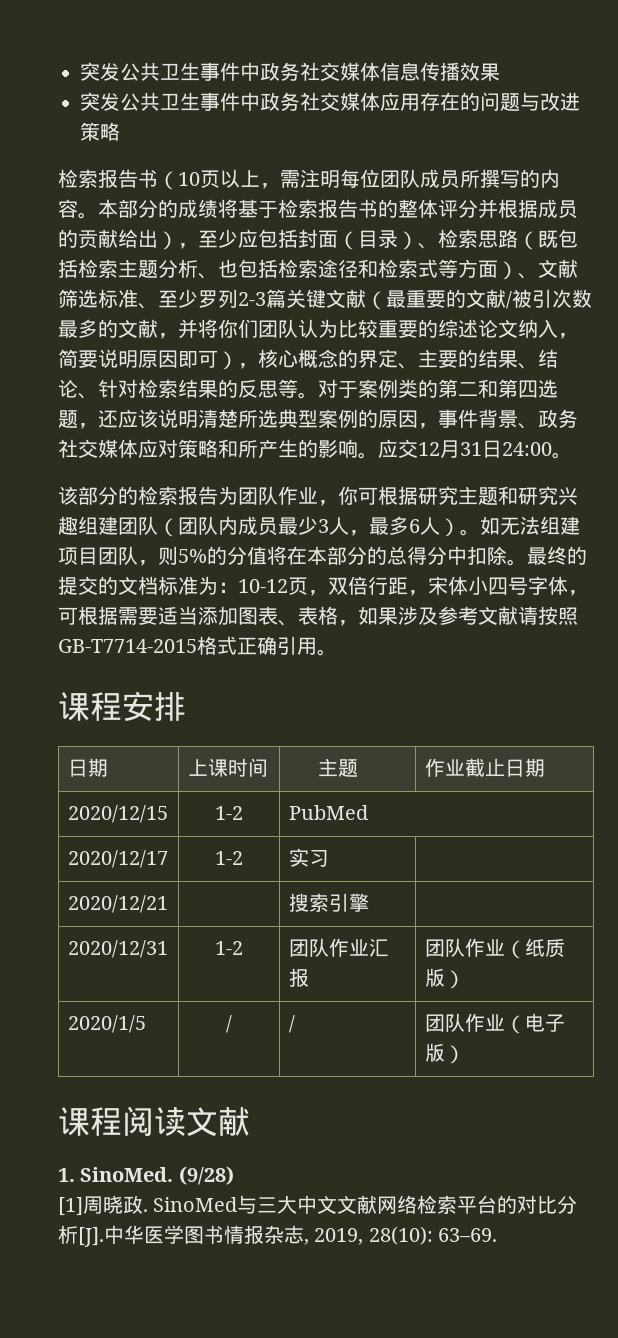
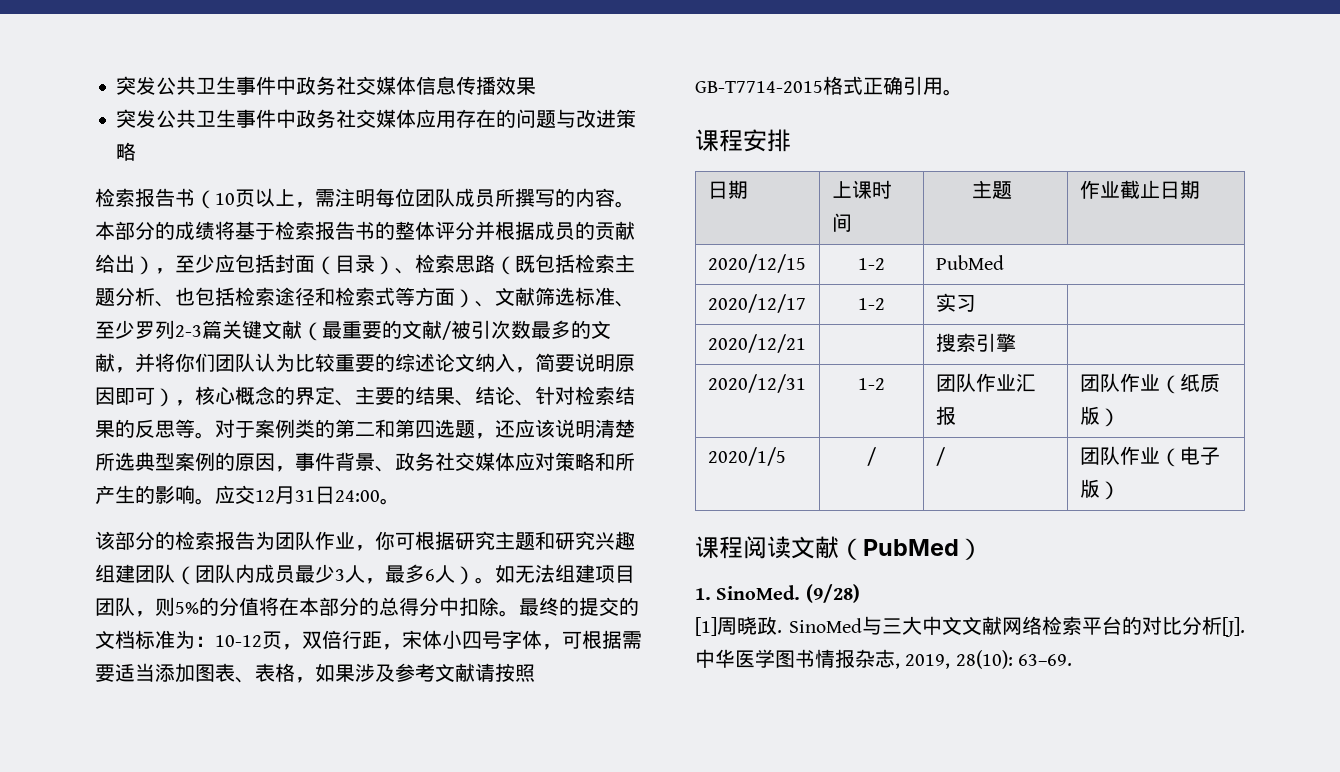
- 课程阅读文献
+ 课程阅读文献（PubMed）

